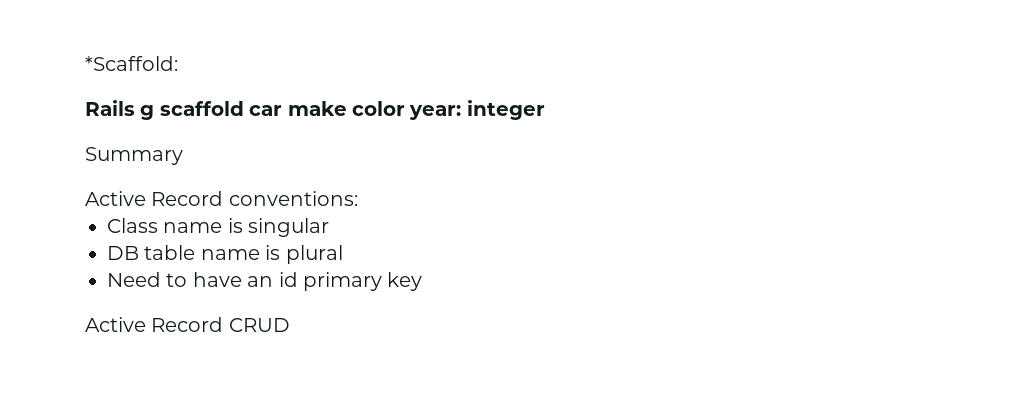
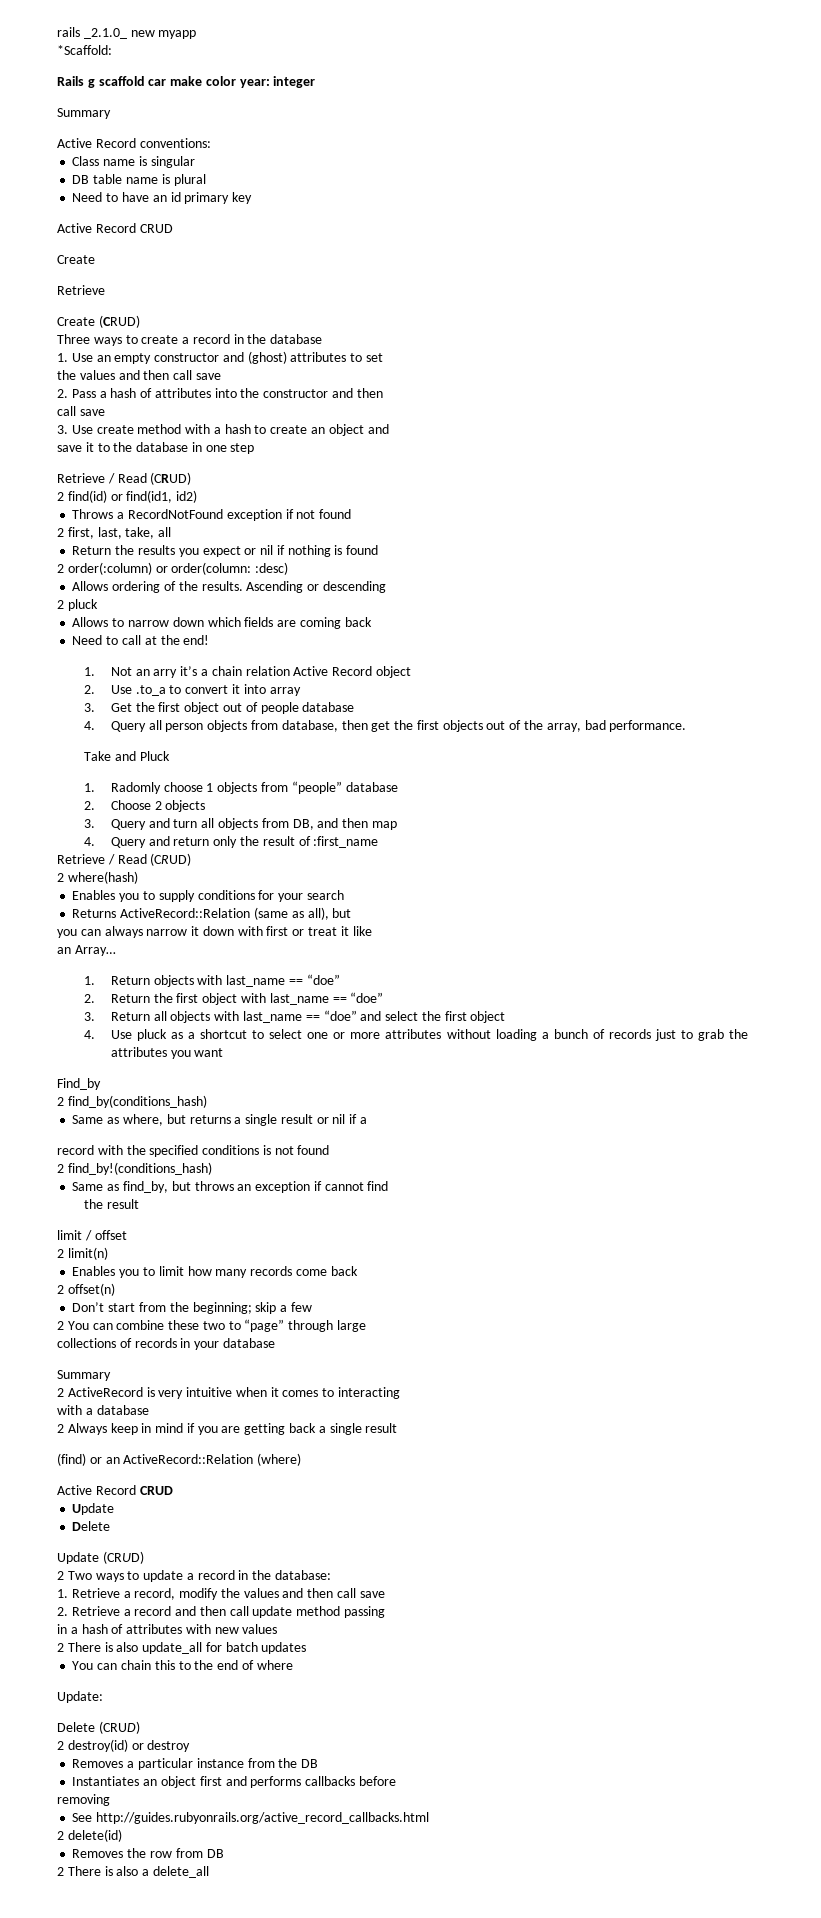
+ rails _2.1.0_ new myapp
  Need to have an id primary key
  Active Record CRUD
+ Create
+ Retrieve
+ Create (CRUD)
+ Three ways to create a record in the database
+ 1. Use an empty constructor and (ghost) attributes to set
+ the values and then call save
+ 2. Pass a hash of attributes into the constructor and then
+ call save
+ 3. Use create method with a hash to create an object and
+ save it to the database in one step
+ Retrieve / Read (CRUD)
+ 2 find(id) or find(id1, id2)
+ Throws a RecordNotFound exception if not found
+ 2 first, last, take, all
+ Return the results you expect or nil if nothing is found
+ 2 order(:column) or order(column: :desc)
+ Allows ordering of the results. Ascending or descending
+ 2 pluck
+ Allows to narrow down which fields are coming back
+ Need to call at the end!
+ 1. Not an arry it’s a chain relation Active Record object
+ 2. Use .to_a to convert it into array
+ 3. Get the first object out of people database
+ 4. Query all person objects from database, then get the first objects out of the array, bad performance.
+ Take and Pluck
+ 1. Radomly choose 1 objects from “people” database
+ 2. Choose 2 objects
+ 3. Query and turn all objects from DB, and then map
+ 4. Query and return only the result of :first_name
+ Retrieve / Read (CRUD)
+ 2 where(hash)
+ Enables you to supply conditions for your search
+ Returns ActiveRecord::Relation (same as all), but
+ you can always narrow it down with first or treat it like
+ an Array…
+ 1. Return objects with last_name == “doe”
+ 2. Return the first object with last_name == “doe”
+ 3. Return all objects with last_name == “doe” and select the first object
+ 4. Use pluck as a shortcut to select one or more attributes without loading a bunch of records just to grab the attributes you want
+ Find_by
+ 2 find_by(conditions_hash)
+ Same as where, but returns a single result or nil if a
+ record with the specified conditions is not found
+ 2 find_by!(conditions_hash)
+ Same as find_by, but throws an exception if cannot find
+ the result
+ limit / offset
+ 2 limit(n)
+ Enables you to limit how many records come back
+ 2 offset(n)
+ Don’t start from the beginning; skip a few
+ 2 You can combine these two to “page” through large
+ collections of records in your database
+ Summary
+ 2 ActiveRecord is very intuitive when it comes to interacting
+ with a database
+ 2 Always keep in mind if you are getting back a single result
+ (find) or an ActiveRecord::Relation (where)
+ Active Record CRUD
+ Update
+ Delete
+ Update (CRUD)
+ 2 Two ways to update a record in the database:
+ 1. Retrieve a record, modify the values and then call save
+ 2. Retrieve a record and then call update method passing
+ in a hash of attributes with new values
+ 2 There is also update_all for batch updates
+ You can chain this to the end of where
+ Update:
+ Delete (CRUD)
+ 2 destroy(id) or destroy
+ Removes a particular instance from the DB
+ Instantiates an object first and performs callbacks before
+ removing
+ See http://guides.rubyonrails.org/active_record_callbacks.html
+ 2 delete(id)
+ Removes the row from DB
+ 2 There is also a delete_all

